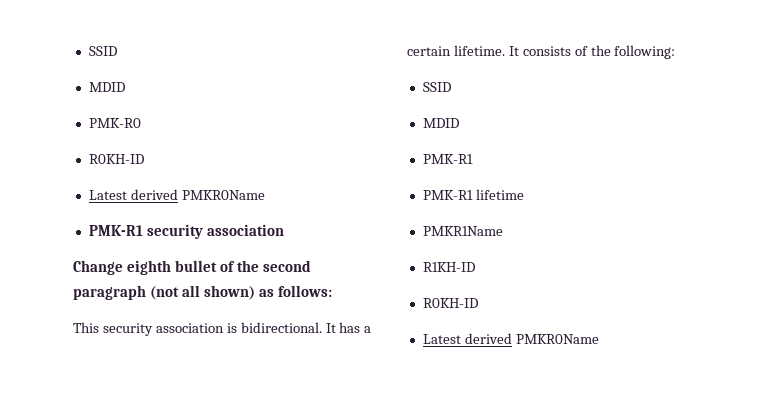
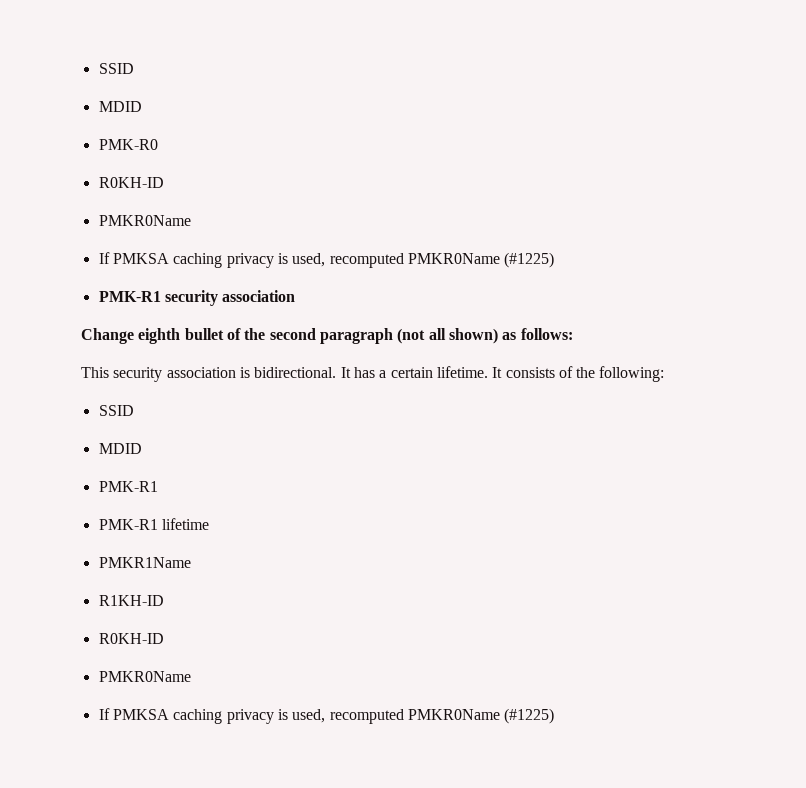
  PMK-R0
  R0KH-ID
- Latest derived PMKR0Name
+ PMKR0Name
+ If PMKSA caching privacy is used, recomputed PMKR0Name (#1225)
  R1KH-ID
  R0KH-ID
- Latest derived PMKR0Name
+ PMKR0Name
+ If PMKSA caching privacy is used, recomputed PMKR0Name (#1225)

